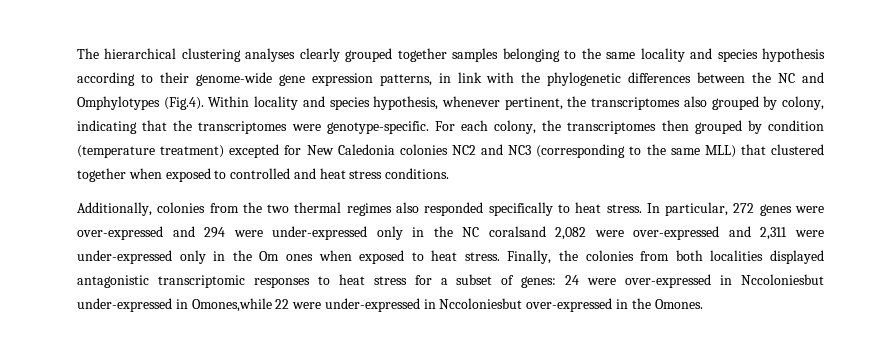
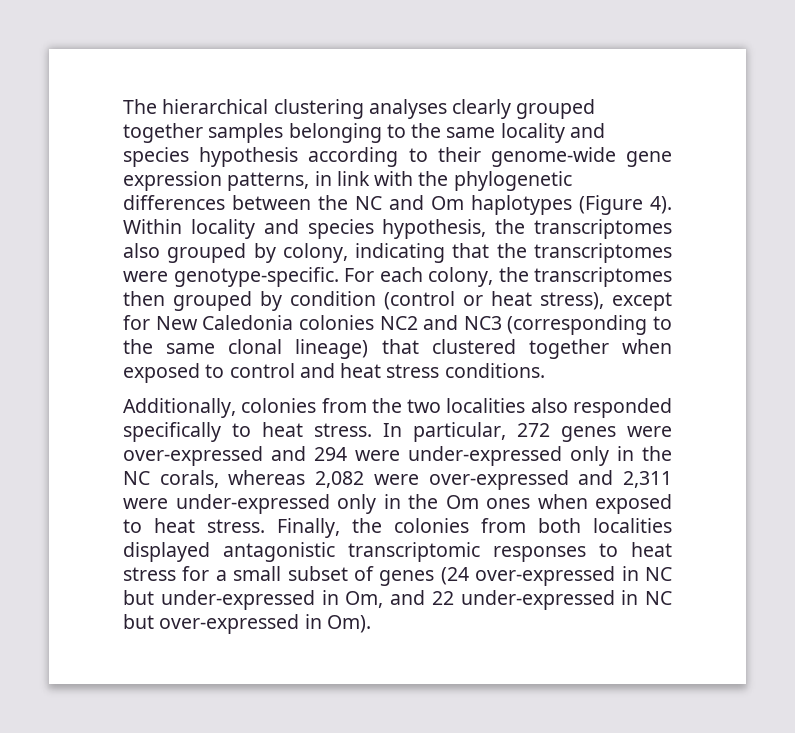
- The hierarchical clustering analyses clearly grouped together samples belonging to the same locality and species hypothesis according to their genome-wide gene expression patterns, in link with the phylogenetic differences between the NC and Omphylotypes (Fig.4). Within locality and species hypothesis, whenever pertinent, the transcriptomes also grouped by colony, indicating that the transcriptomes were genotype-specific.
+ The hierarchical clustering analyses clearly grouped together samples belonging to the same locality and species hypothesis according to their genome-wide gene expression patterns, in link with the phylogenetic differences between the NC and Om haplotypes (Figure 4). Within locality and species hypothesis, the transcriptomes also grouped by colony, indicating that the transcriptomes were genotype-specific.
- For each colony, the transcriptomes then grouped by condition (temperature treatment) excepted for New Caledonia colonies NC2 and NC3 (corresponding to the same MLL) that clustered together when exposed to controlled and heat stress conditions.
+ For each colony, the transcriptomes then grouped by condition (control or heat stress), except for New Caledonia colonies NC2 and NC3 (corresponding to the same clonal lineage) that clustered together when exposed to control and heat stress conditions.
- Additionally, colonies from the two thermal regimes also responded specifically to heat stress.
+ Additionally, colonies from the two localities also responded specifically to heat stress.
- In particular, 272 genes were over-expressed and 294 were under-expressed only in the NC coralsand 2,082 were over-expressed and 2,311 were under-expressed only in the Om ones when exposed to heat stress.
+ In particular, 272 genes were over-expressed and 294 were under-expressed only in the NC corals, whereas 2,082 were over-expressed and 2,311 were under-expressed only in the Om ones when exposed to heat stress.
- Finally, the colonies from both localities displayed antagonistic transcriptomic responses to heat stress for a subset of genes: 24 were over-expressed in Nccoloniesbut under-expressed in Omones,while 22 were under-expressed in Nccoloniesbut over-expressed in the Omones.
+ Finally, the colonies from both localities displayed antagonistic transcriptomic responses to heat stress for a small subset of genes (24 over-expressed in NC but under-expressed in Om, and 22 under-expressed in NC but over-expressed in Om).

